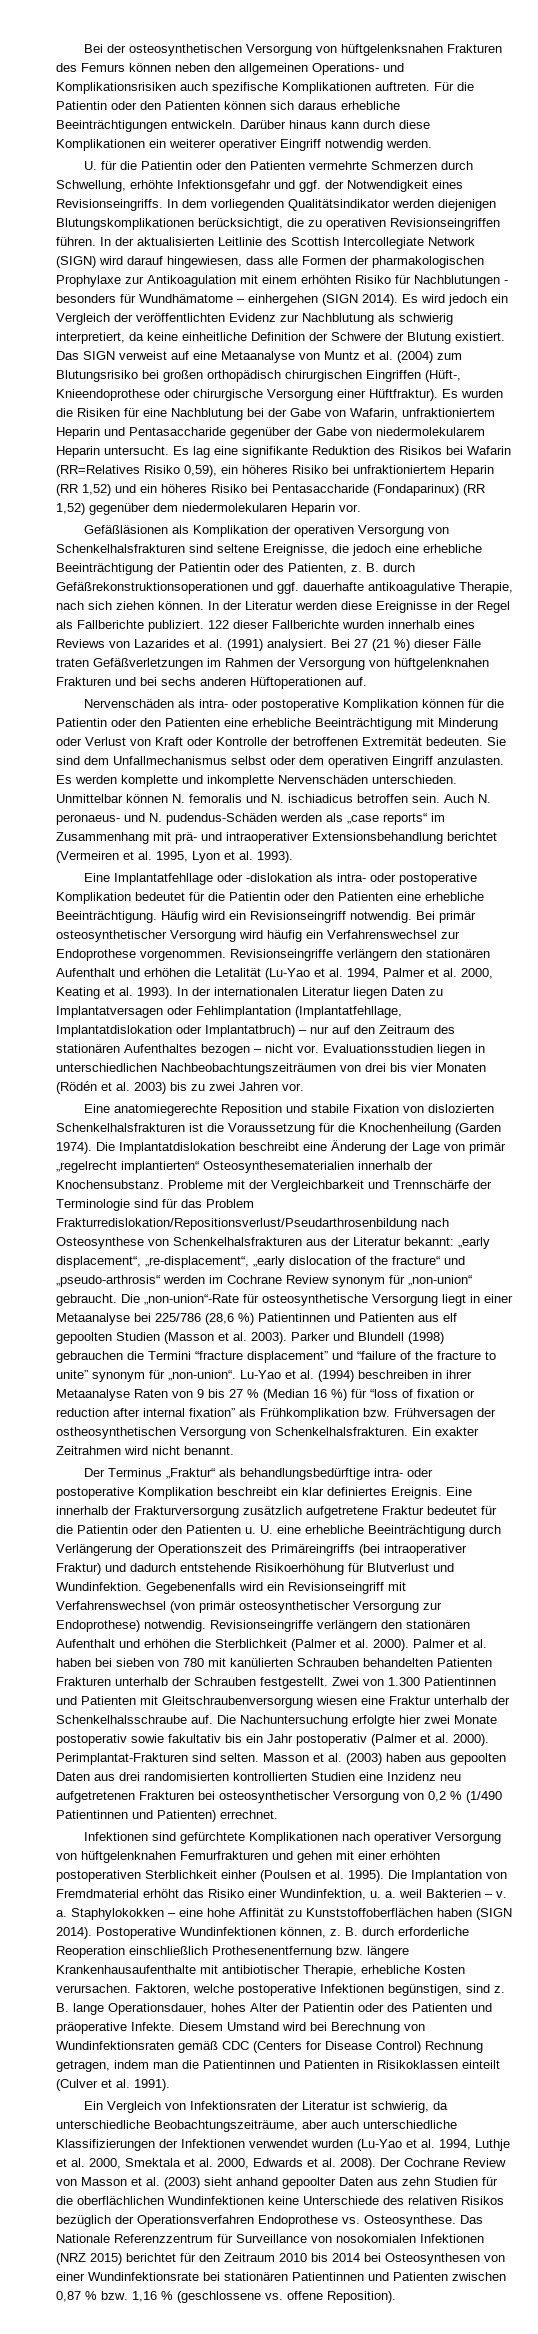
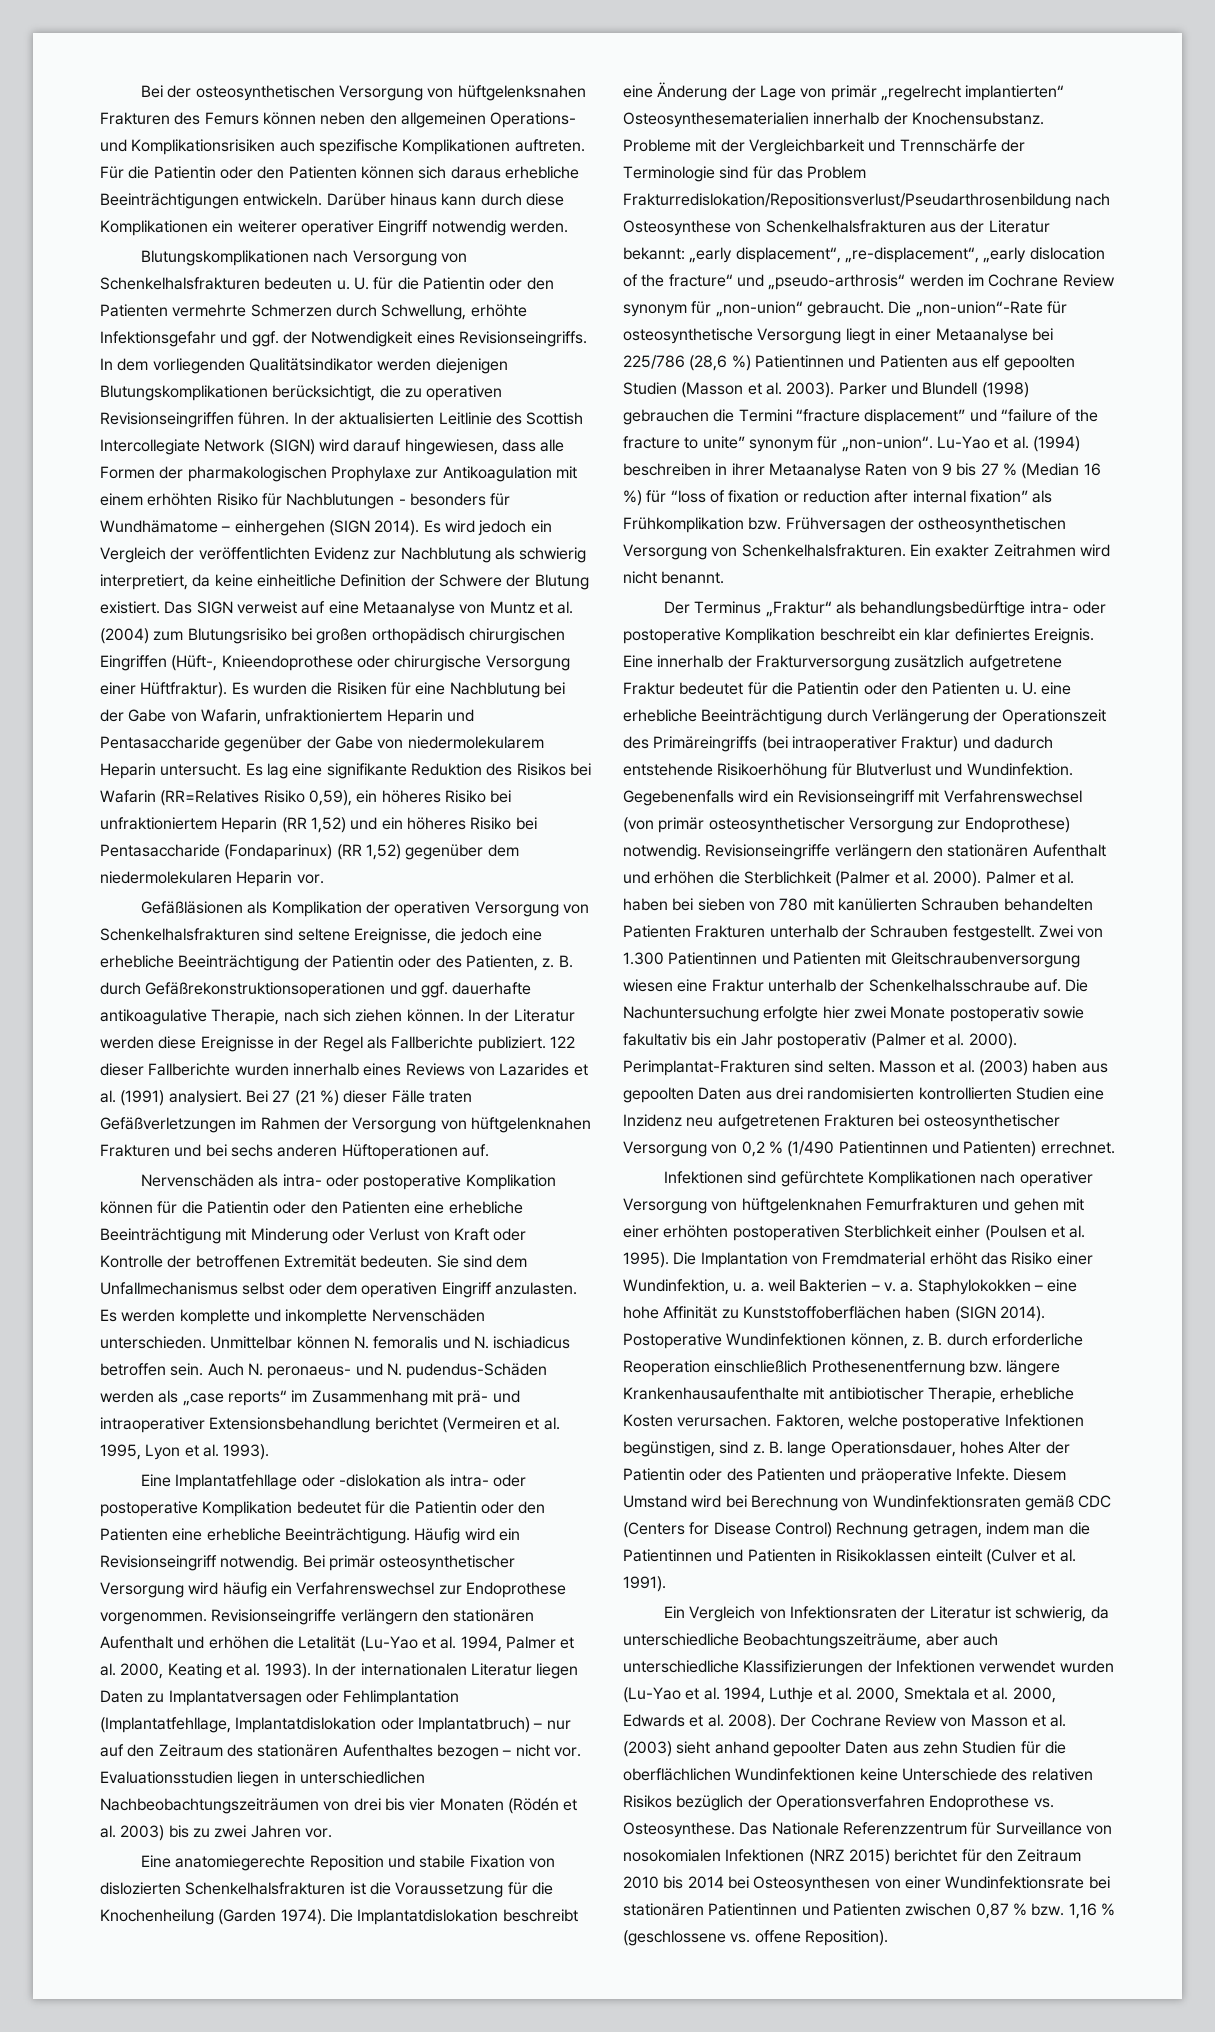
+ Blutungskomplikationen nach Versorgung von Schenkelhalsfrakturen bedeuten u.

